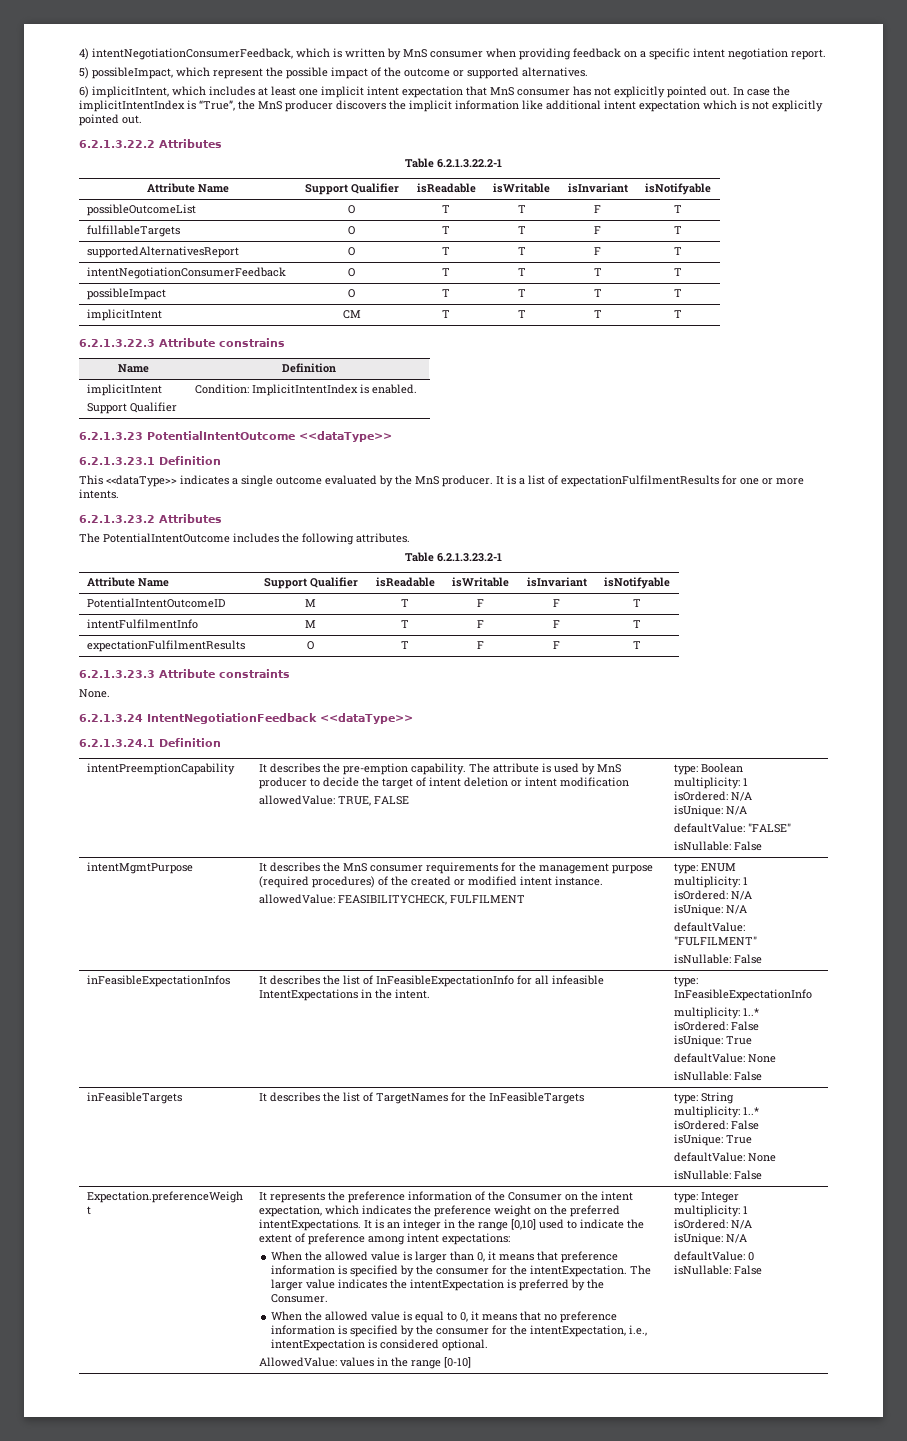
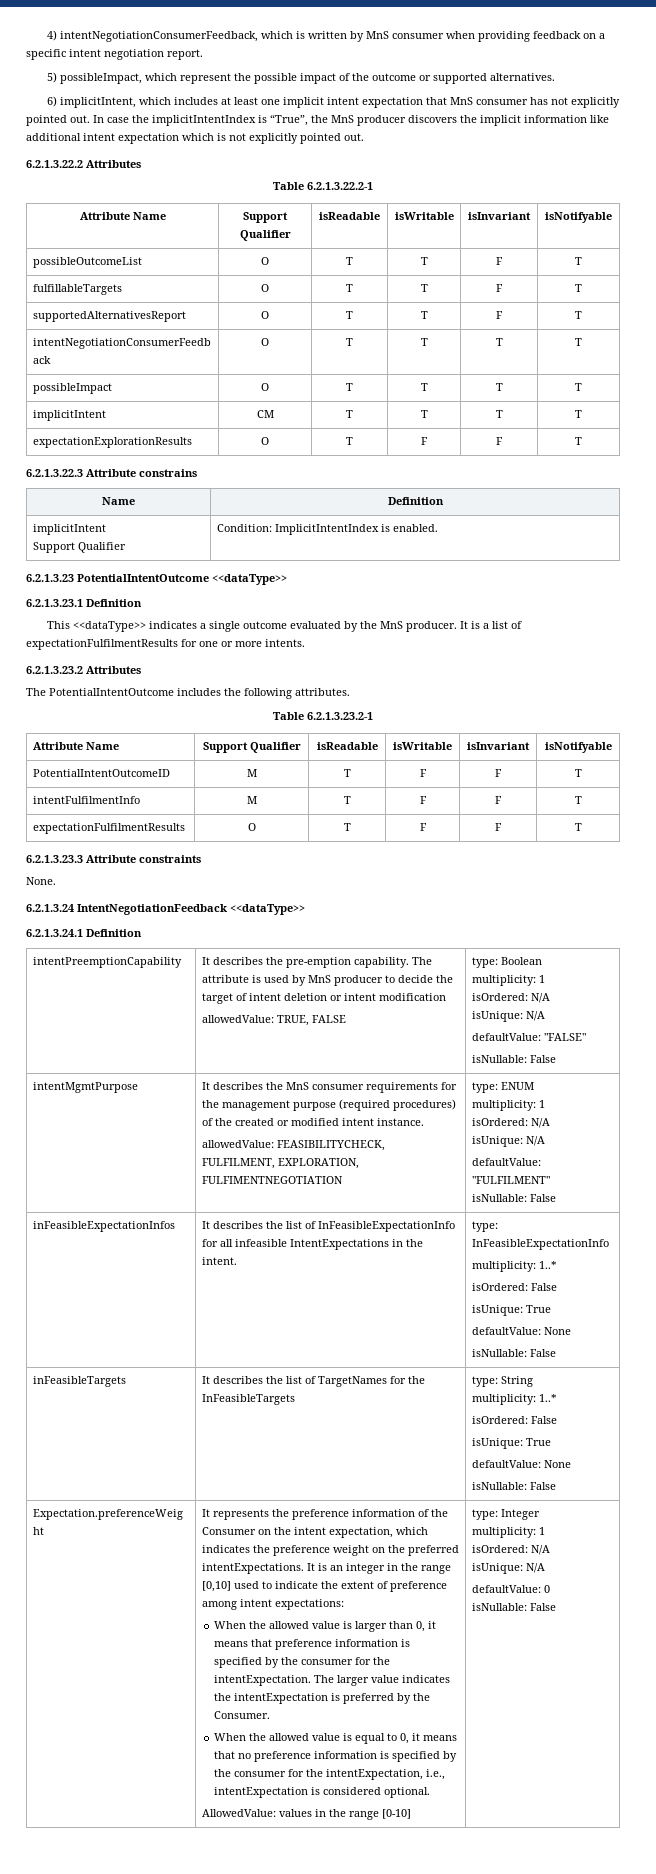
+ expectationExplorationResults | O | T | F | F | T
  intentMgmtPurpose | It describes the MnS consumer requirements for the management purpose (required procedures) of the created or modified intent instance.
- allowedValue: FEASIBILITYCHECK, FULFILMENT | type: ENUM
+ allowedValue: FEASIBILITYCHECK, FULFILMENT, EXPLORATION, FULFIMENTNEGOTIATION | type: ENUM

